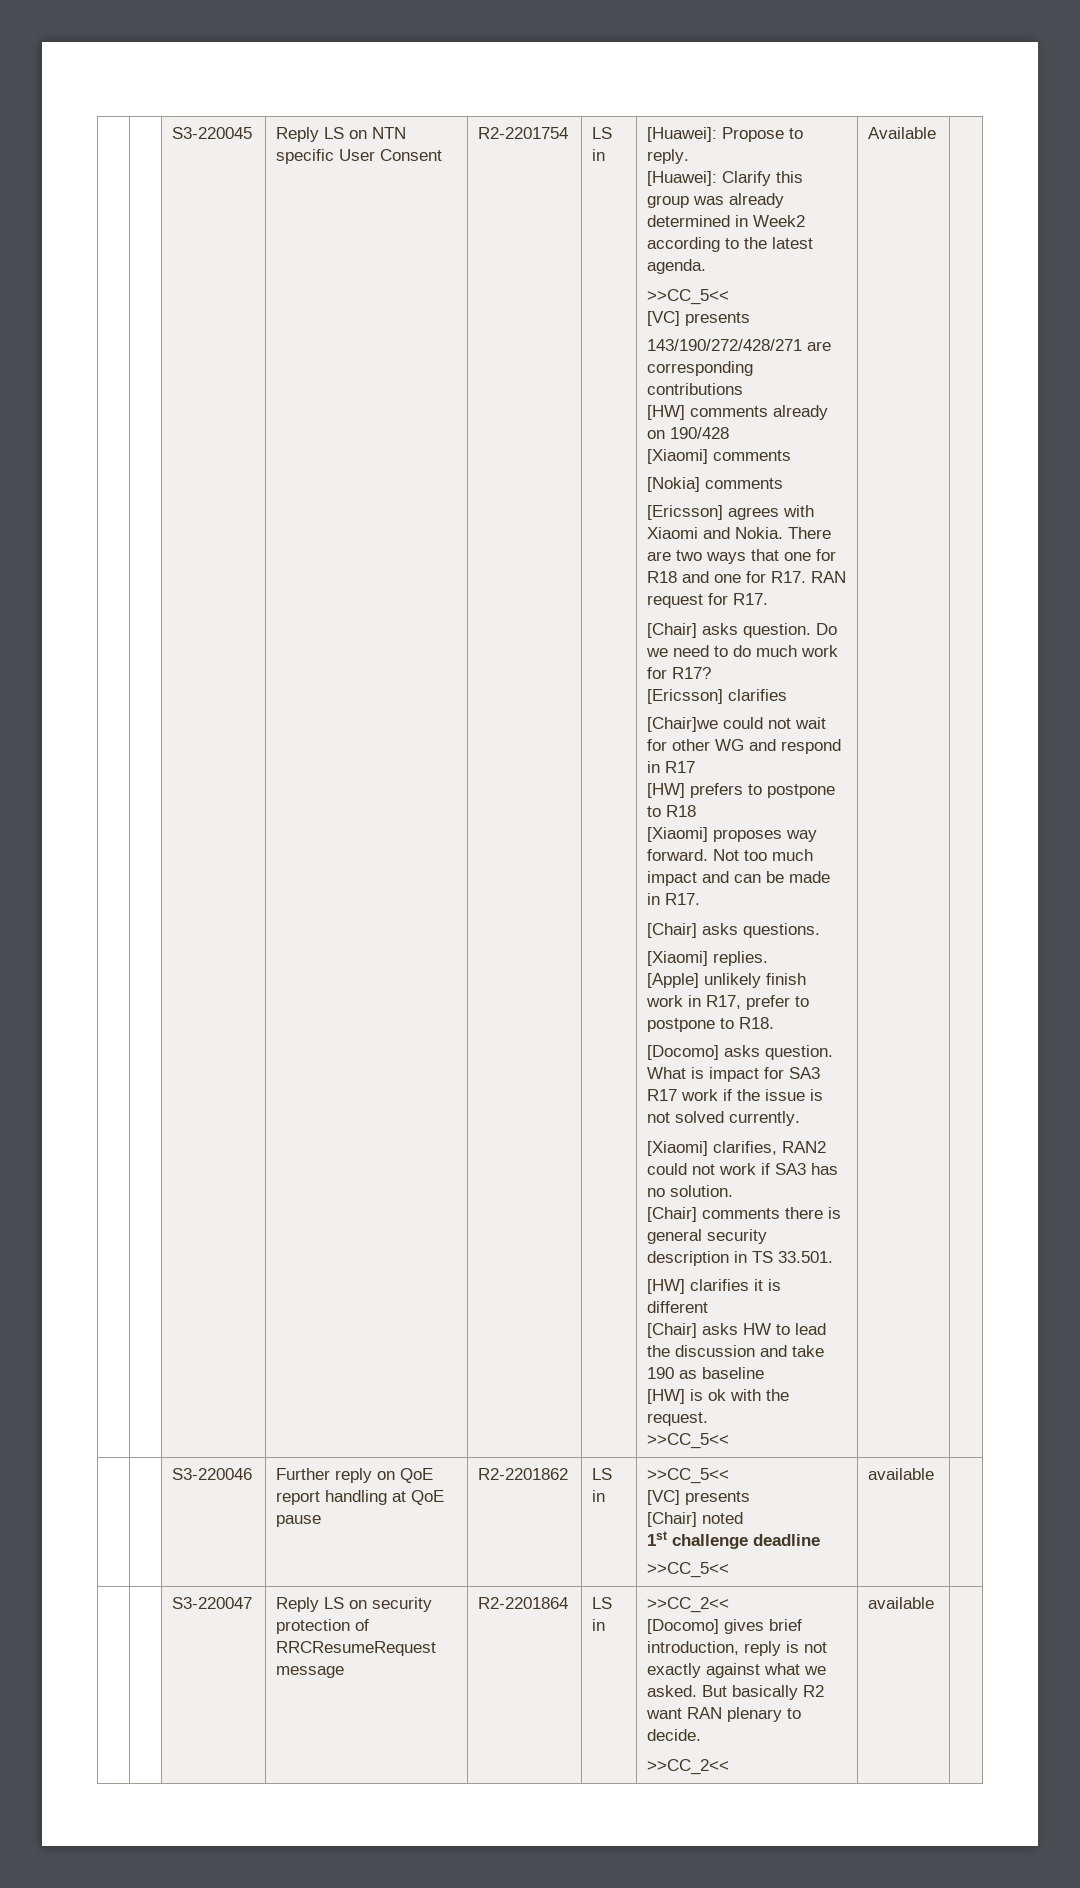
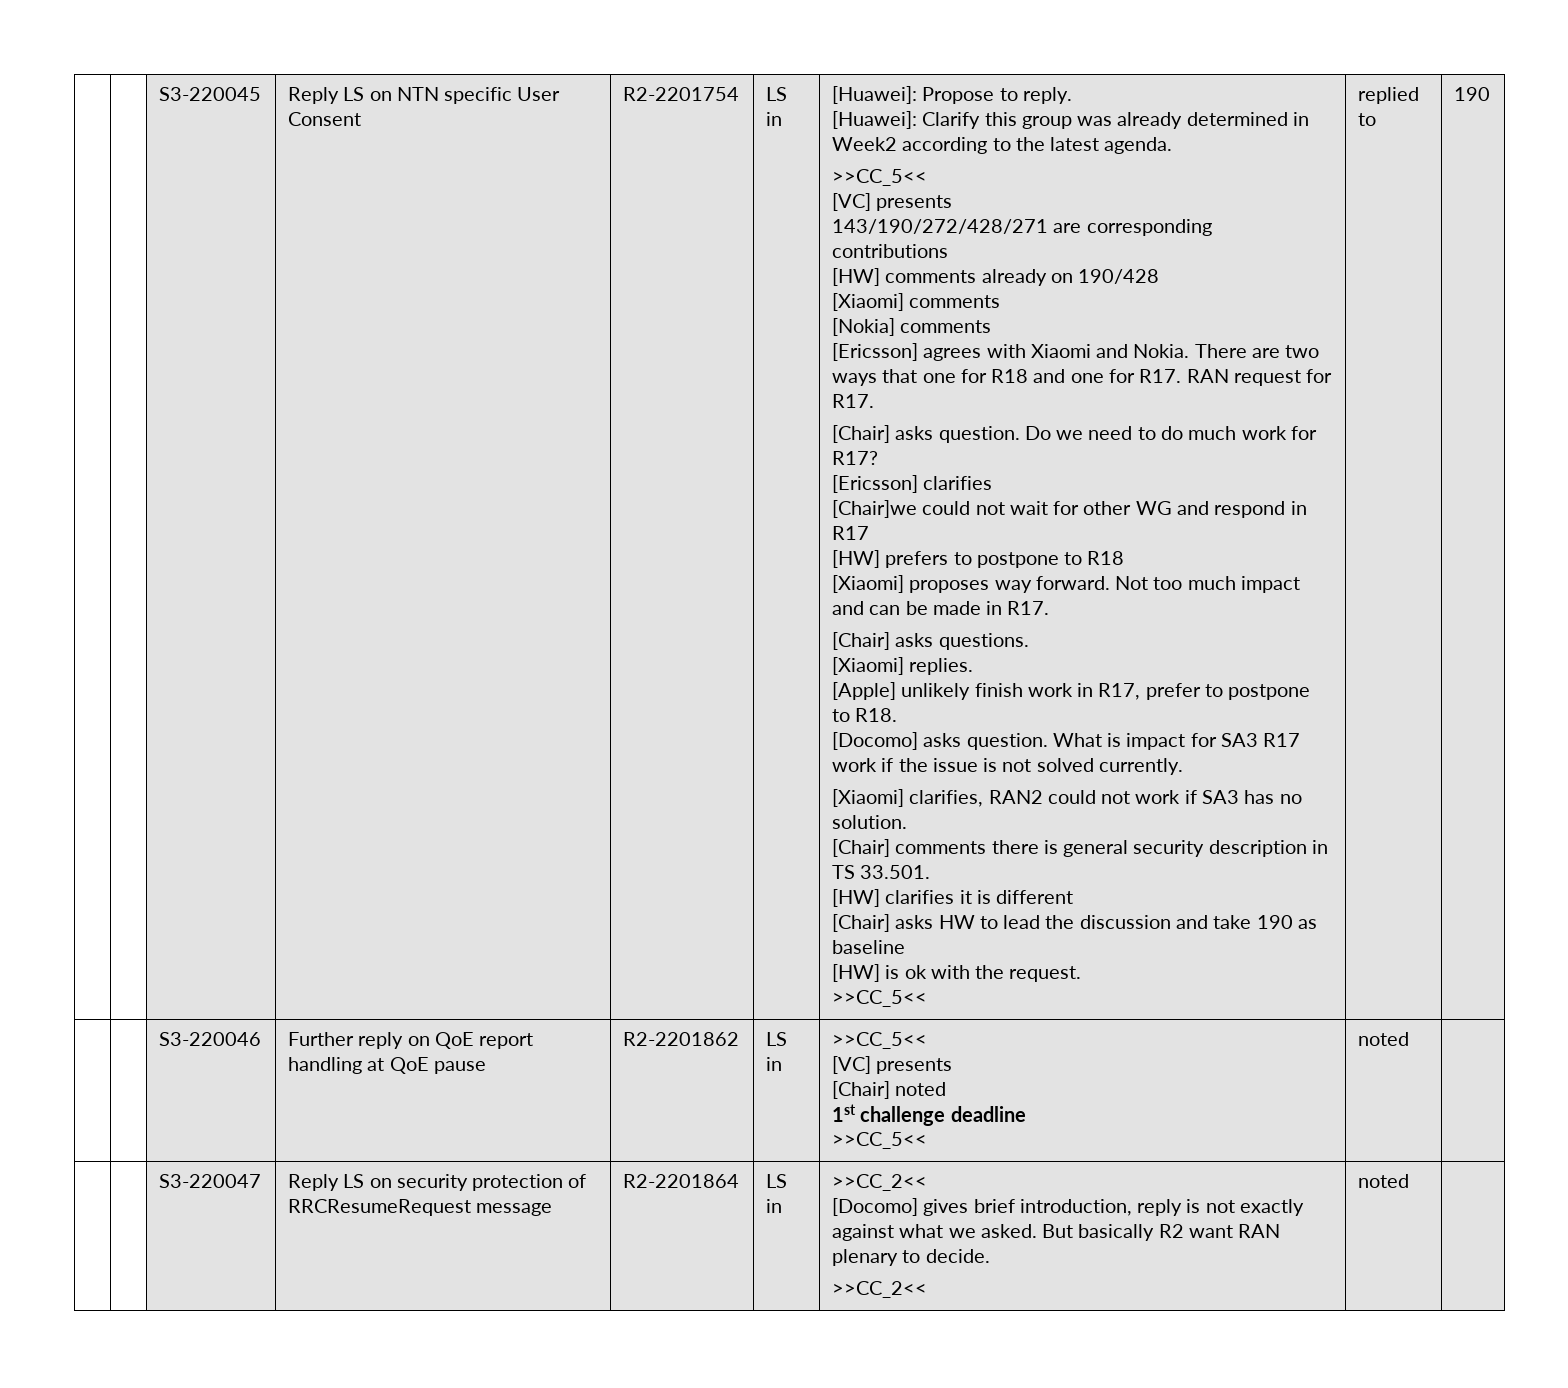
- Available
+ replied to | 190
  | | S3-220046 | Further reply on QoE report handling at QoE pause | R2-2201862 | LS in | >>CC_5<<
  [VC] presents
  [Chair] noted
  1st challenge deadline
- >>CC_5<< | available |
+ >>CC_5<< | noted |
  | | S3-220047 | Reply LS on security protection of RRCResumeRequest message | R2-2201864 | LS in | >>CC_2<<
  [Docomo] gives brief introduction, reply is not exactly against what we asked. But basically R2 want RAN plenary to decide.
- >>CC_2<< | available |
+ >>CC_2<< | noted |

